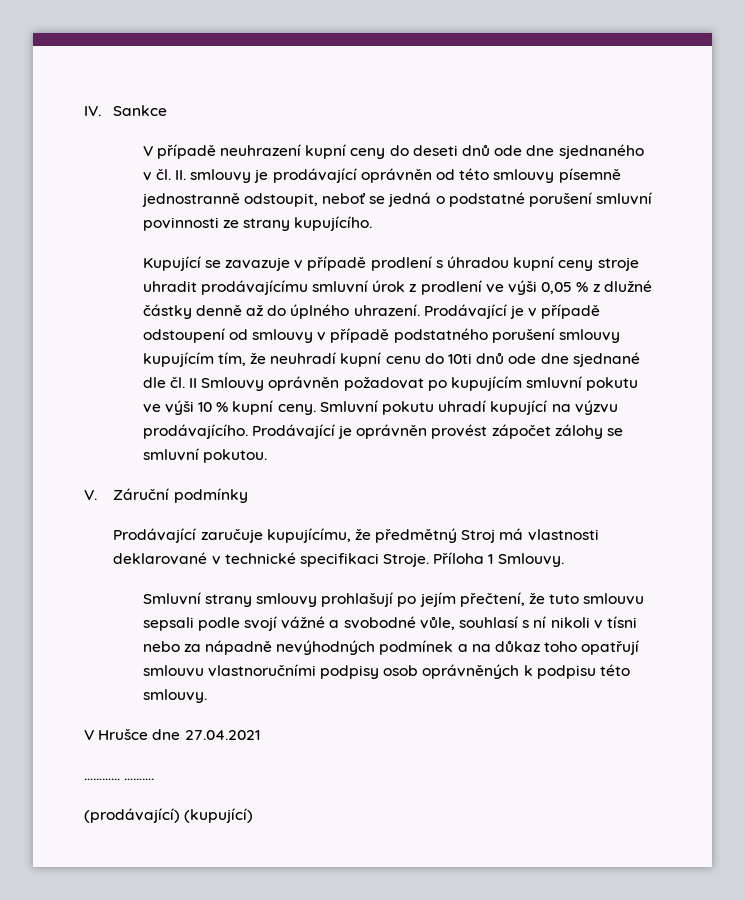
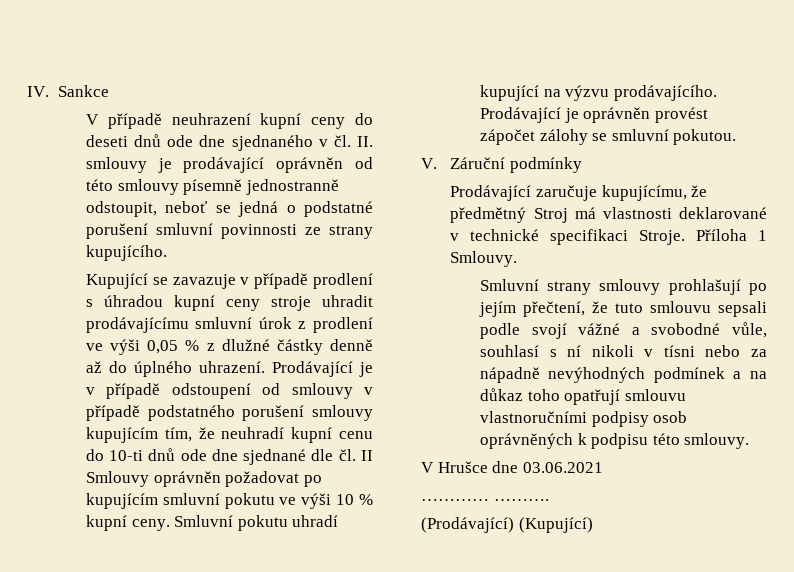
- Prodávající je v případě odstoupení od smlouvy v případě podstatného porušení smlouvy kupujícím tím, že neuhradí kupní cenu do 10ti dnů ode dne sjednané dle čl. II Smlouvy oprávněn požadovat po kupujícím smluvní pokutu ve výši 10 % kupní ceny.
+ Prodávající je v případě odstoupení od smlouvy v případě podstatného porušení smlouvy kupujícím tím, že neuhradí kupní cenu do 10-ti dnů ode dne sjednané dle čl. II Smlouvy oprávněn požadovat po kupujícím smluvní pokutu ve výši 10 % kupní ceny.
- V Hrušce dne 27.04.2021
+ V Hrušce dne 03.06.2021
- (prodávající) (kupující)
+ (Prodávající) (Kupující)

